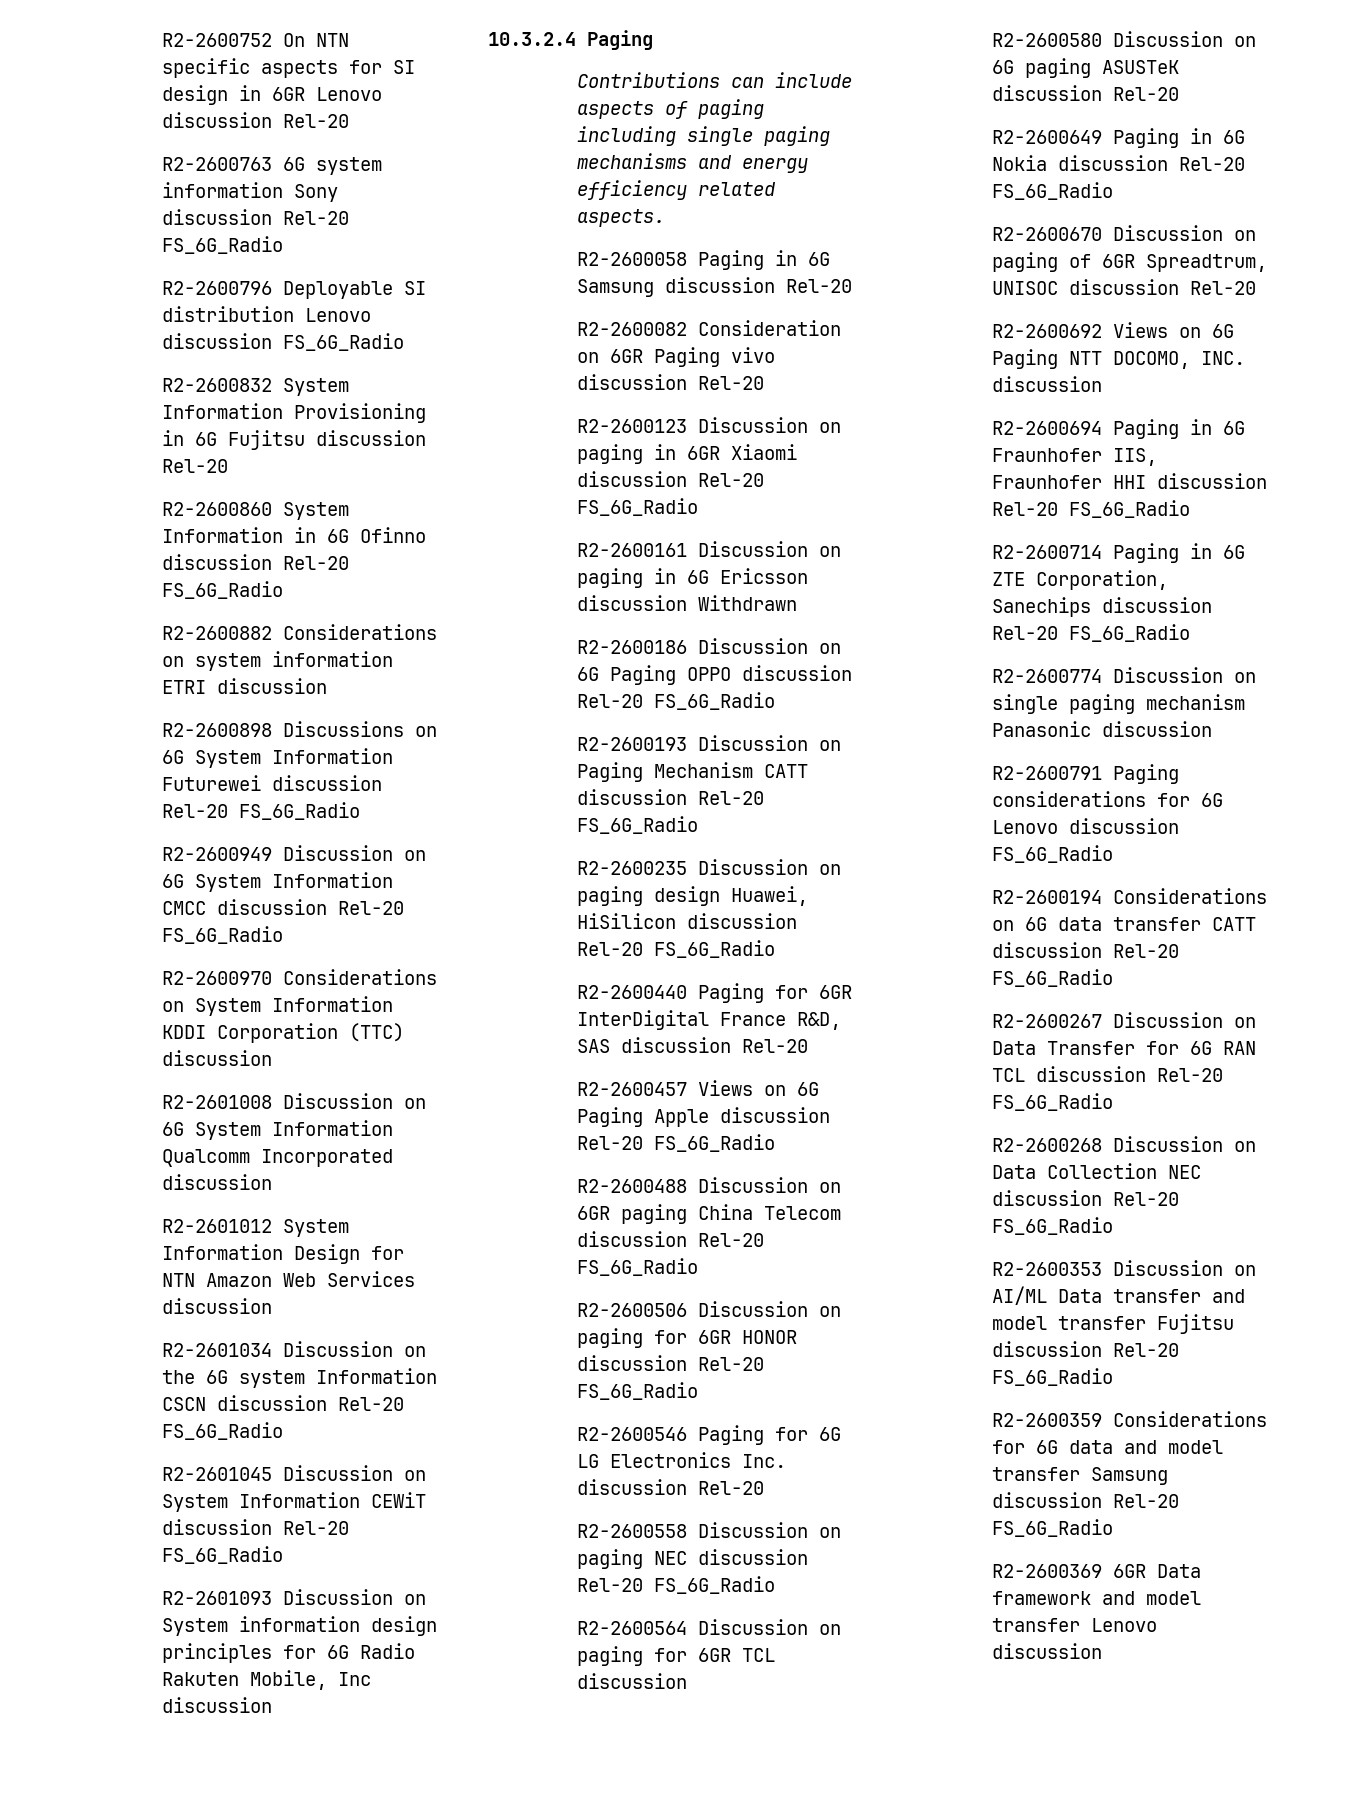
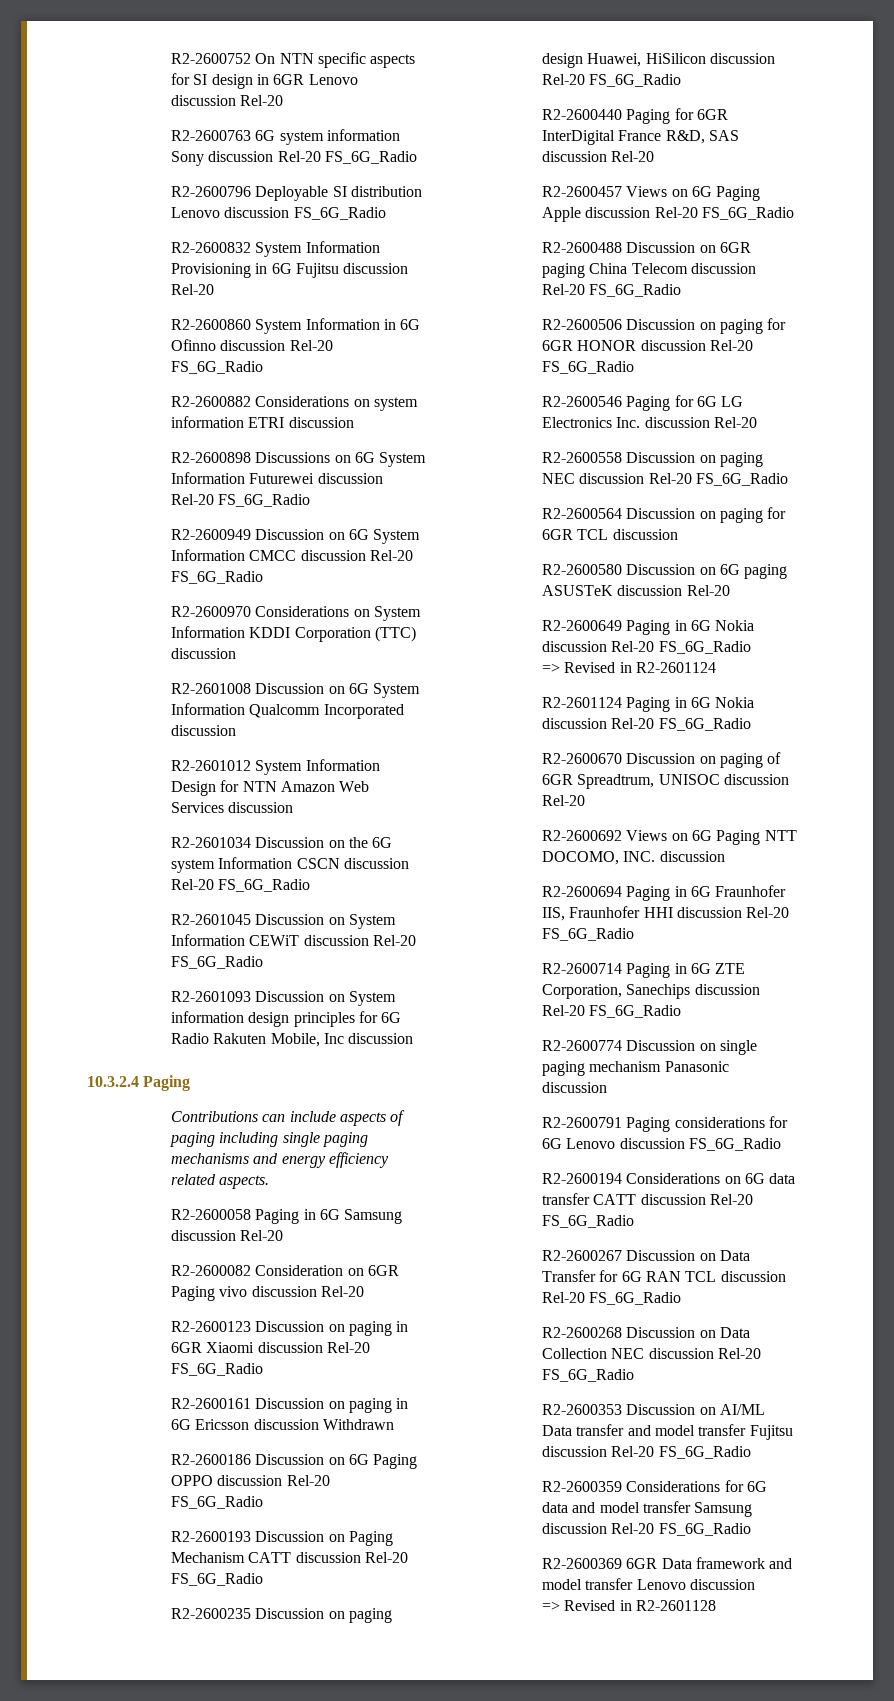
+ => Revised in R2-2601124
+ R2-2601124 Paging in 6G Nokia discussion Rel-20 FS_6G_Radio
+ => Revised in R2-2601128

